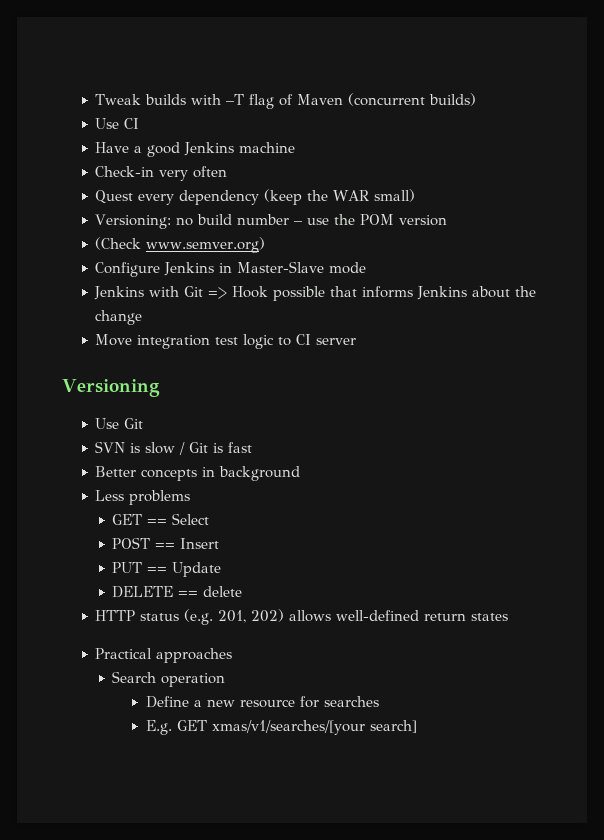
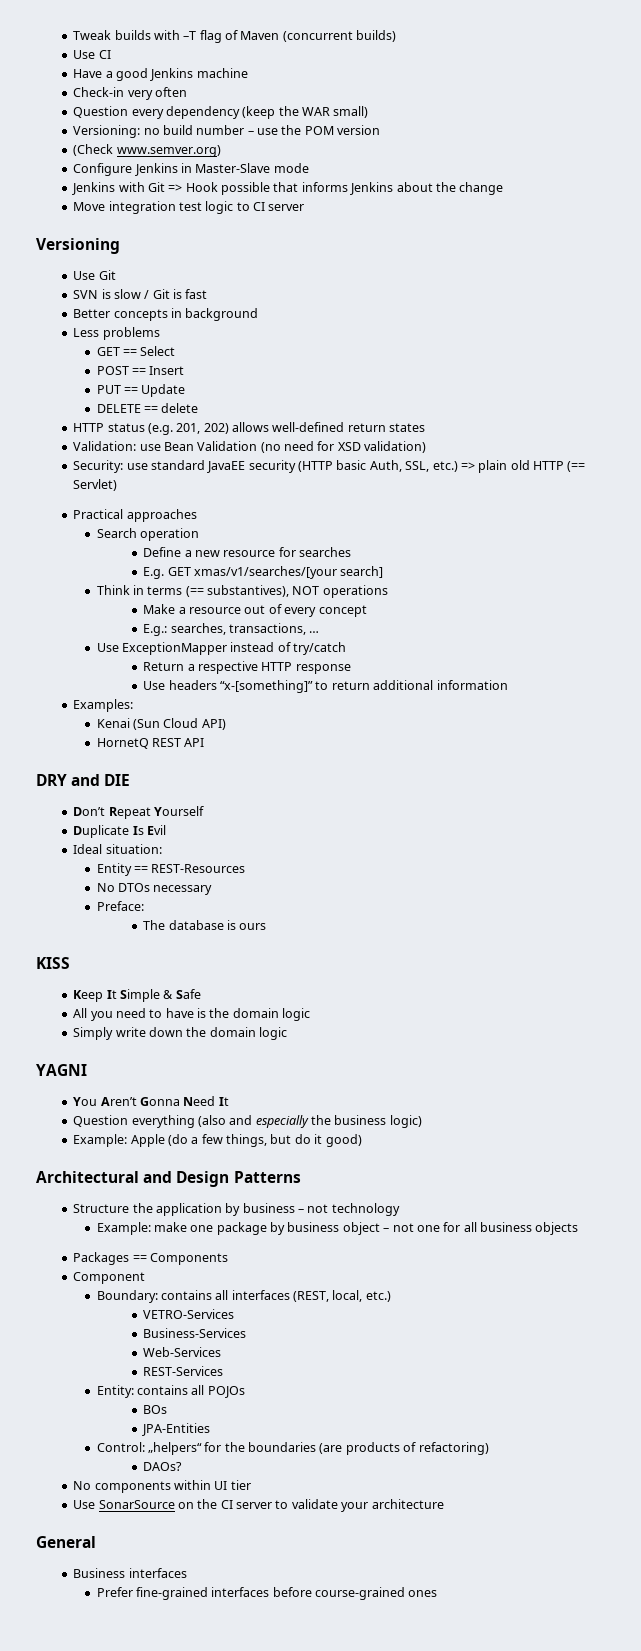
- Quest every dependency (keep the WAR small)
+ Question every dependency (keep the WAR small)
+ Validation: use Bean Validation (no need for XSD validation)
+ Security: use standard JavaEE security (HTTP basic Auth, SSL, etc.) => plain old HTTP (== Servlet)
+ Think in terms (== substantives), NOT operations
+ Make a resource out of every concept
+ E.g.: searches, transactions, …
+ Use ExceptionMapper instead of try/catch
+ Return a respective HTTP response
+ Use headers “x-[something]” to return additional information
+ Examples:
+ Kenai (Sun Cloud API)
+ HornetQ REST API
+ DRY and DIE
+ Don’t Repeat Yourself
+ Duplicate Is Evil
+ Ideal situation:
+ Entity == REST-Resources
+ No DTOs necessary
+ Preface:
+ The database is ours
+ KISS
+ Keep It Simple & Safe
+ All you need to have is the domain logic
+ Simply write down the domain logic
+ YAGNI
+ You Aren’t Gonna Need It
+ Question everything (also and especially the business logic)
+ Example: Apple (do a few things, but do it good)
+ Architectural and Design Patterns
+ Structure the application by business – not technology
+ Example: make one package by business object – not one for all business objects
+ Packages == Components
+ Component
+ Boundary: contains all interfaces (REST, local, etc.)
+ VETRO-Services
+ Business-Services
+ Web-Services
+ REST-Services
+ Entity: contains all POJOs
+ BOs
+ JPA-Entities
+ Control: „helpers“ for the boundaries (are products of refactoring)
+ DAOs?
+ No components within UI tier
+ Use SonarSource on the CI server to validate your architecture
+ General
+ Business interfaces
+ Prefer fine-grained interfaces before course-grained ones

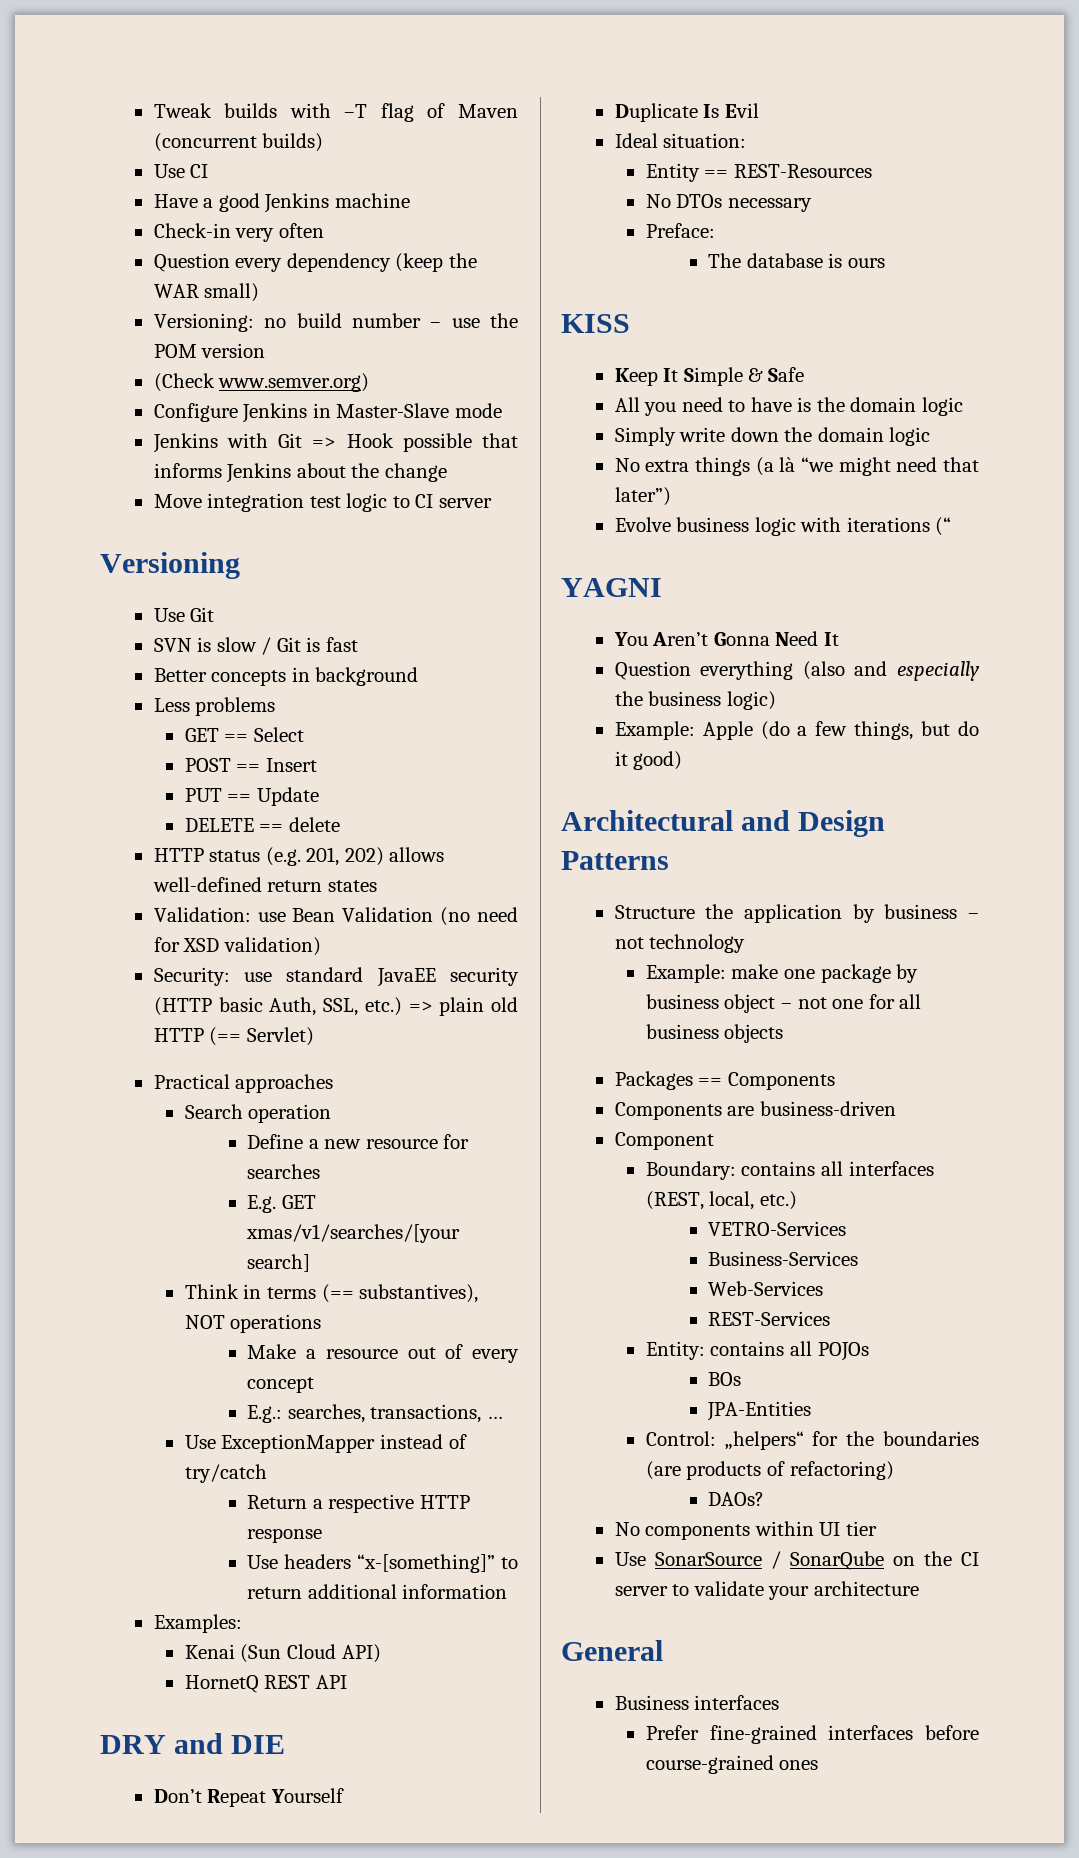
+ No extra things (a là “we might need that later”)
+ Evolve business logic with iterations (“
+ Components are business-driven
- Use SonarSource on the CI server to validate your architecture
+ Use SonarSource / SonarQube on the CI server to validate your architecture

